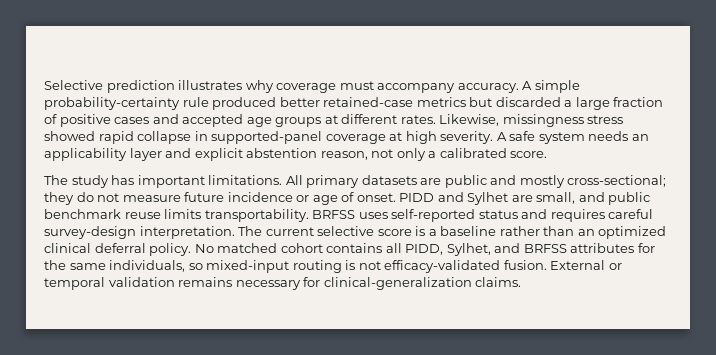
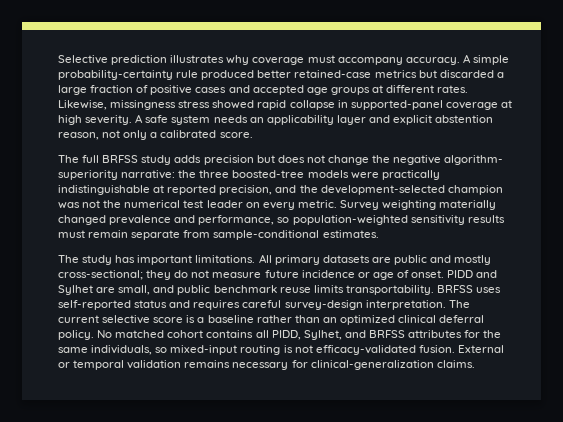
+ The full BRFSS study adds precision but does not change the negative algorithm- superiority narrative: the three boosted-tree models were practically indistinguishable at reported precision, and the development-selected champion was not the numerical test leader on every metric. Survey weighting materially changed prevalence and performance, so population-weighted sensitivity results must remain separate from sample-conditional estimates.

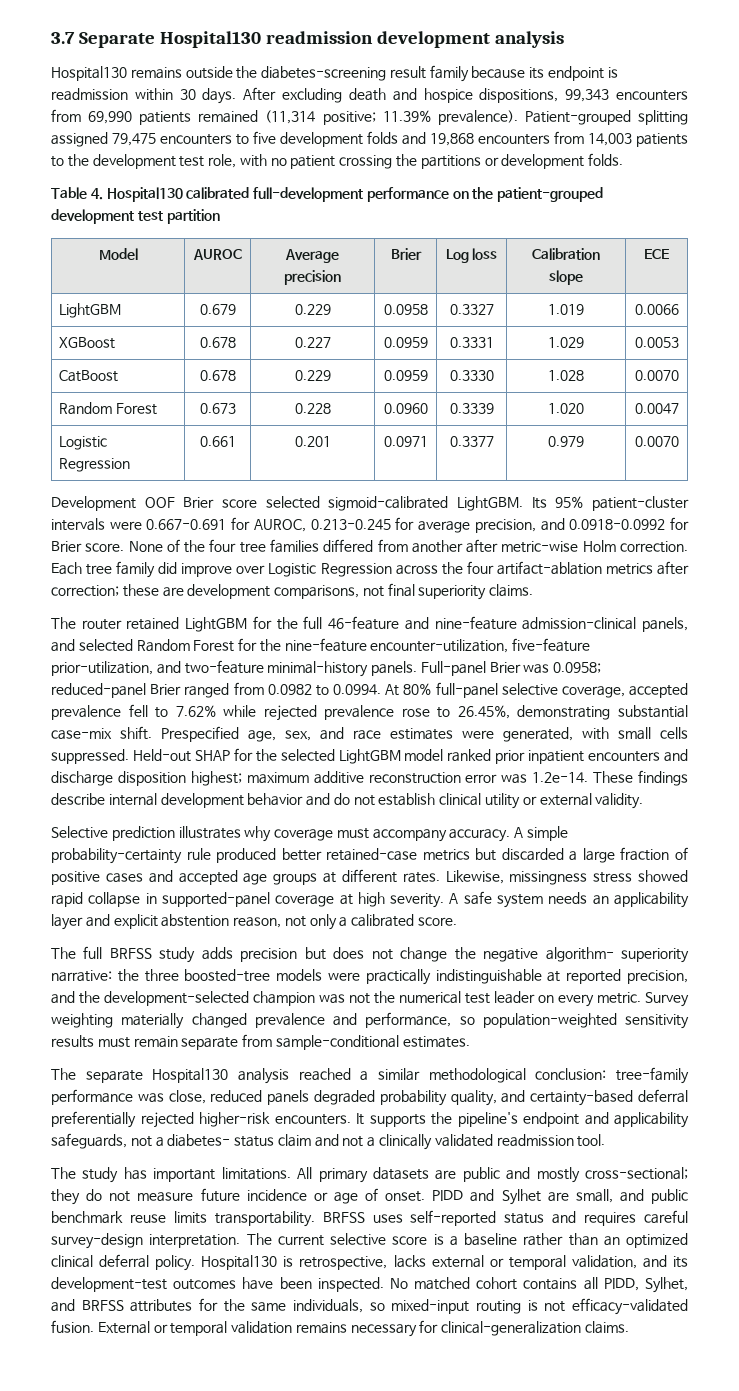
+ 3.7 Separate Hospital130 readmission development analysis
+ Hospital130 remains outside the diabetes-screening result family because its endpoint is readmission within 30 days. After excluding death and hospice dispositions, 99,343 encounters from 69,990 patients remained (11,314 positive; 11.39% prevalence). Patient-grouped splitting assigned 79,475 encounters to five development folds and 19,868 encounters from 14,003 patients to the development test role, with no patient crossing the partitions or development folds.
+ Table 4. Hospital130 calibrated full-development performance on the patient-grouped development test partition
+ Model | AUROC | Average precision | Brier | Log loss | Calibration slope | ECE
+ LightGBM | 0.679 | 0.229 | 0.0958 | 0.3327 | 1.019 | 0.0066
+ XGBoost | 0.678 | 0.227 | 0.0959 | 0.3331 | 1.029 | 0.0053
+ CatBoost | 0.678 | 0.229 | 0.0959 | 0.3330 | 1.028 | 0.0070
+ Random Forest | 0.673 | 0.228 | 0.0960 | 0.3339 | 1.020 | 0.0047
+ Logistic Regression | 0.661 | 0.201 | 0.0971 | 0.3377 | 0.979 | 0.0070
+ Development OOF Brier score selected sigmoid-calibrated LightGBM. Its 95% patient-cluster intervals were 0.667-0.691 for AUROC, 0.213-0.245 for average precision, and 0.0918-0.0992 for Brier score. None of the four tree families differed from another after metric-wise Holm correction. Each tree family did improve over Logistic Regression across the four artifact-ablation metrics after correction; these are development comparisons, not final superiority claims.
+ The router retained LightGBM for the full 46-feature and nine-feature admission-clinical panels, and selected Random Forest for the nine-feature encounter-utilization, five-feature prior-utilization, and two-feature minimal-history panels. Full-panel Brier was 0.0958; reduced-panel Brier ranged from 0.0982 to 0.0994. At 80% full-panel selective coverage, accepted prevalence fell to 7.62% while rejected prevalence rose to 26.45%, demonstrating substantial case-mix shift. Prespecified age, sex, and race estimates were generated, with small cells suppressed. Held-out SHAP for the selected LightGBM model ranked prior inpatient encounters and discharge disposition highest; maximum additive reconstruction error was 1.2e-14. These findings describe internal development behavior and do not establish clinical utility or external validity.
+ The separate Hospital130 analysis reached a similar methodological conclusion: tree-family performance was close, reduced panels degraded probability quality, and certainty-based deferral preferentially rejected higher-risk encounters. It supports the pipeline's endpoint and applicability safeguards, not a diabetes- status claim and not a clinically validated readmission tool.
+ Hospital130 is retrospective, lacks external or temporal validation, and its development-test outcomes have been inspected.

